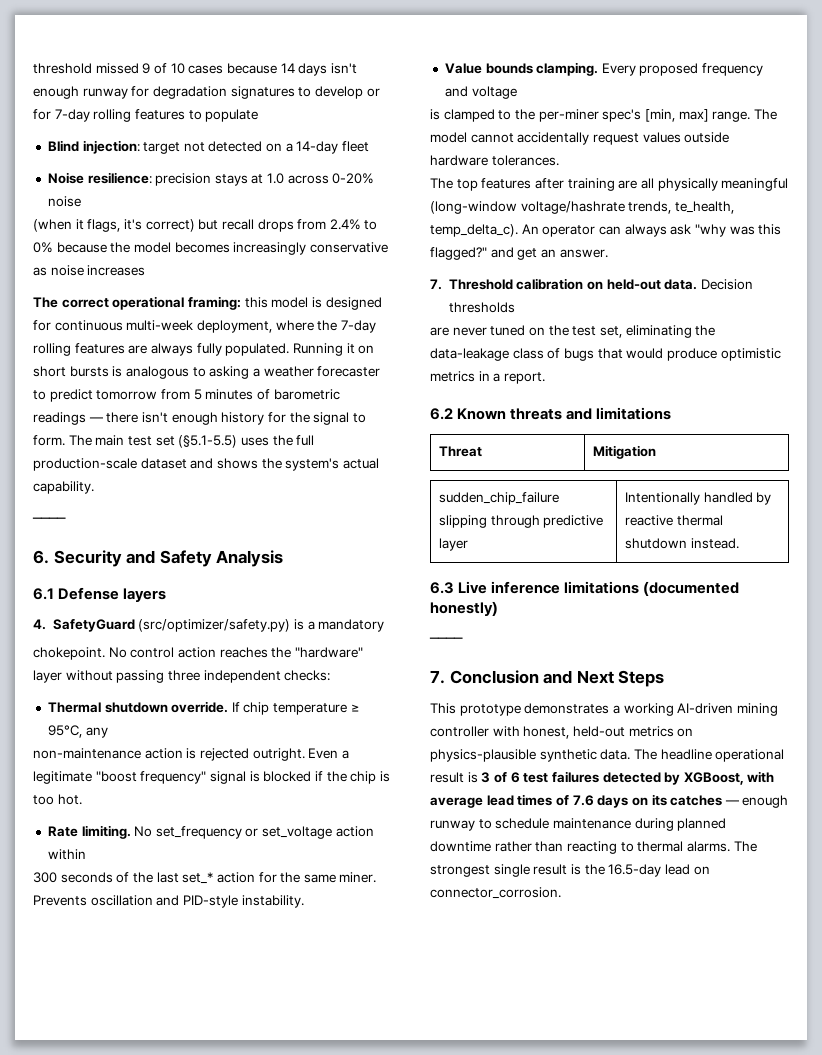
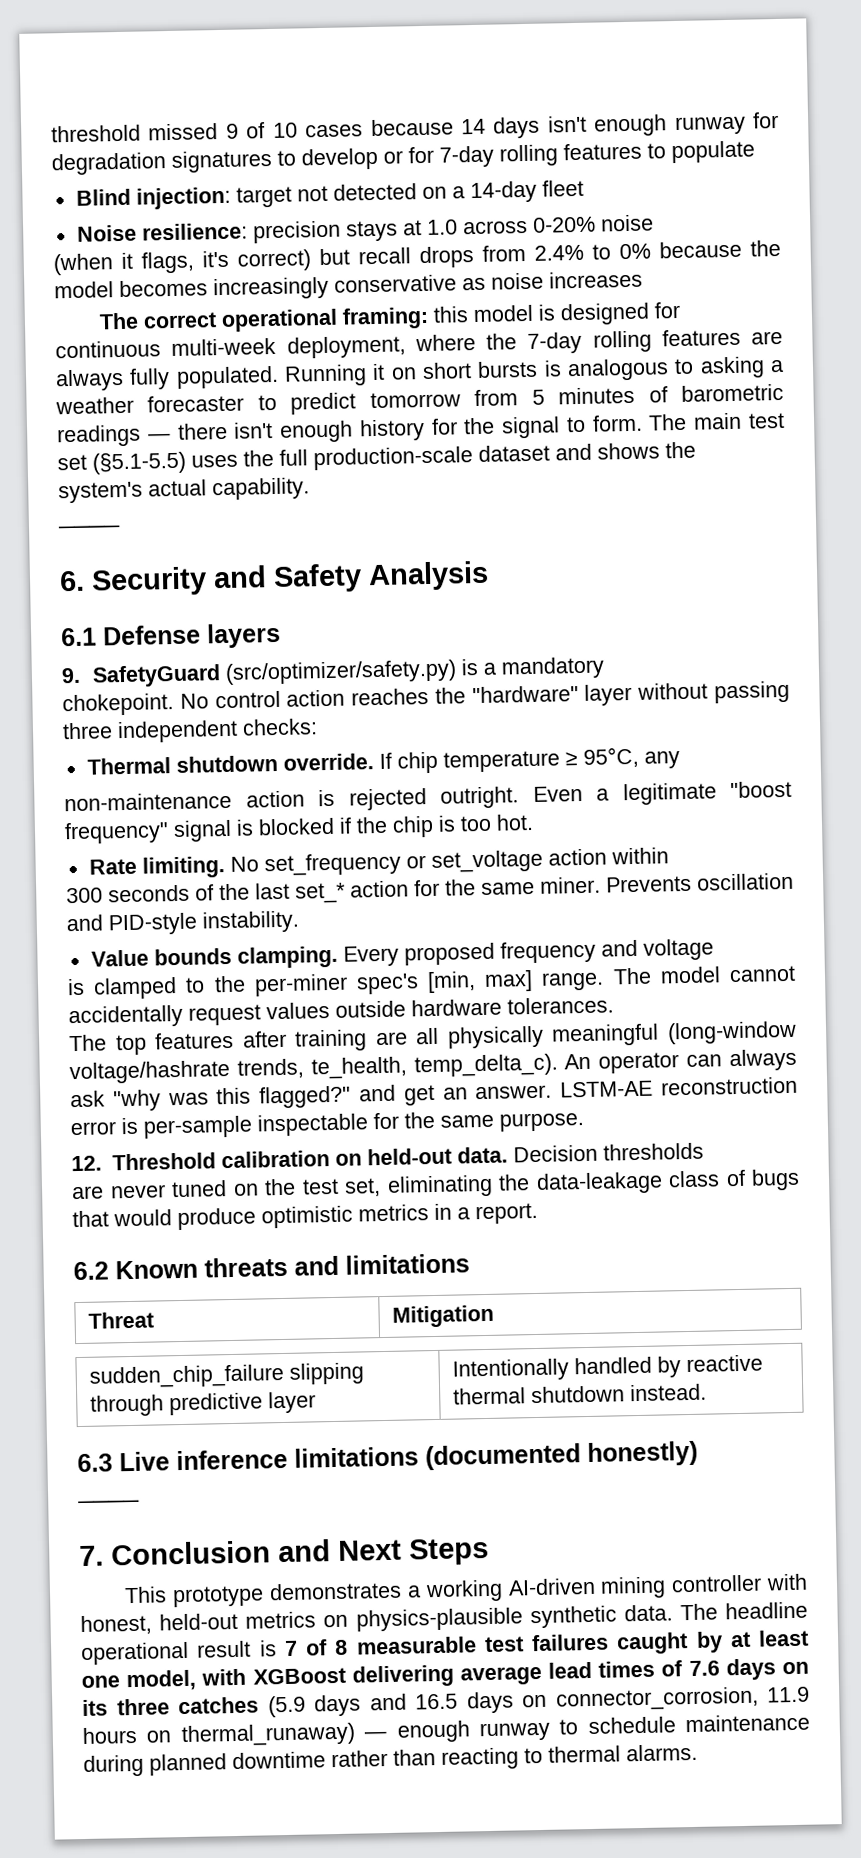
- 4. SafetyGuard (src/optimizer/safety.py) is a mandatory
+ 9. SafetyGuard (src/optimizer/safety.py) is a mandatory
- An operator can always ask "why was this flagged?" and get an answer.
- 7. Threshold calibration on held-out data.
+ An operator can always ask "why was this flagged?" and get an answer. LSTM-AE reconstruction error is per-sample inspectable for the same purpose.
+ 12. Threshold calibration on held-out data.
- The headline operational result is 3 of 6 test failures detected by XGBoost, with average lead times of 7.6 days on its catches — enough runway to schedule maintenance during planned downtime rather than reacting to thermal alarms. The strongest single result is the 16.5-day lead on connector_corrosion.
+ The headline operational result is 7 of 8 measurable test failures caught by at least one model, with XGBoost delivering average lead times of 7.6 days on its three catches (5.9 days and 16.5 days on connector_corrosion, 11.9 hours on thermal_runaway) — enough runway to schedule maintenance during planned downtime rather than reacting to thermal alarms.

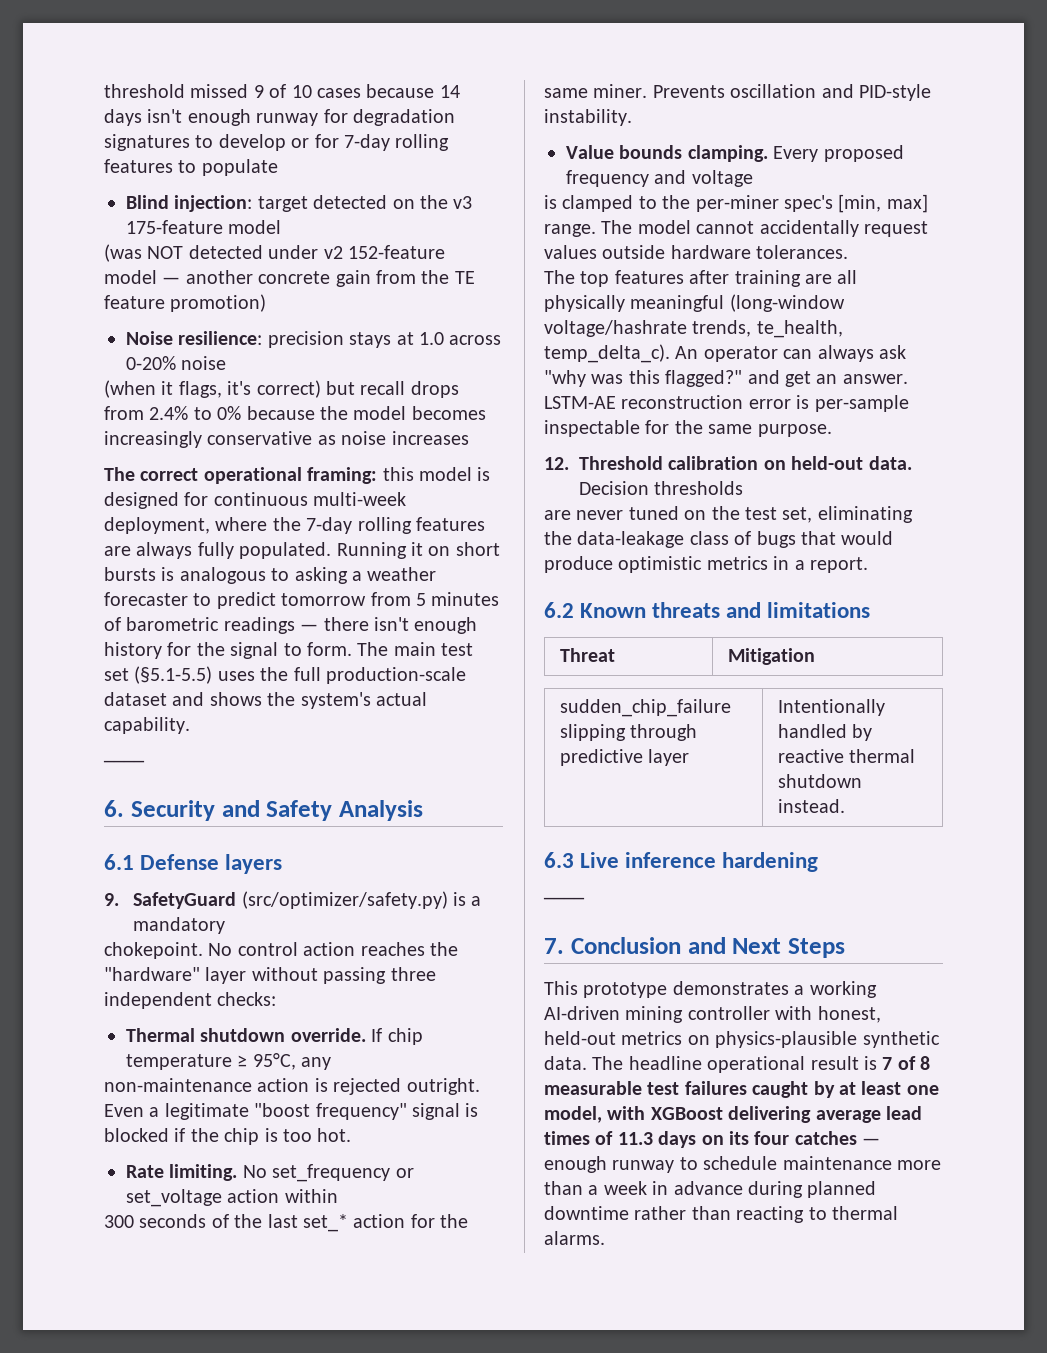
- Blind injection: target not detected on a 14-day fleet
+ Blind injection: target detected on the v3 175-feature model
+ (was NOT detected under v2 152-feature model — another concrete gain from the TE feature promotion)
- 6.3 Live inference limitations (documented honestly)
+ 6.3 Live inference hardening
- The headline operational result is 7 of 8 measurable test failures caught by at least one model, with XGBoost delivering average lead times of 7.6 days on its three catches (5.9 days and 16.5 days on connector_corrosion, 11.9 hours on thermal_runaway) — enough runway to schedule maintenance during planned downtime rather than reacting to thermal alarms.
+ The headline operational result is 7 of 8 measurable test failures caught by at least one model, with XGBoost delivering average lead times of 11.3 days on its four catches — enough runway to schedule maintenance more than a week in advance during planned downtime rather than reacting to thermal alarms.

